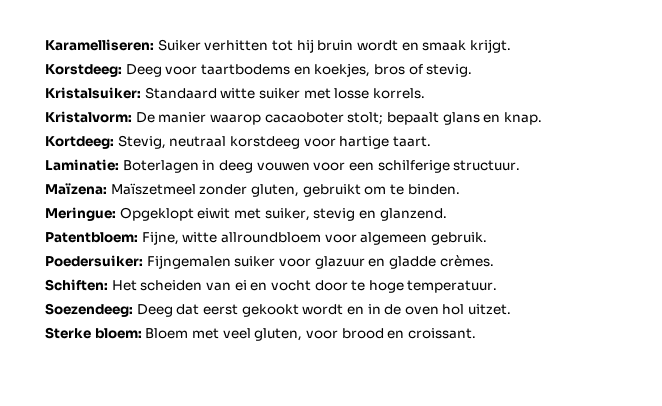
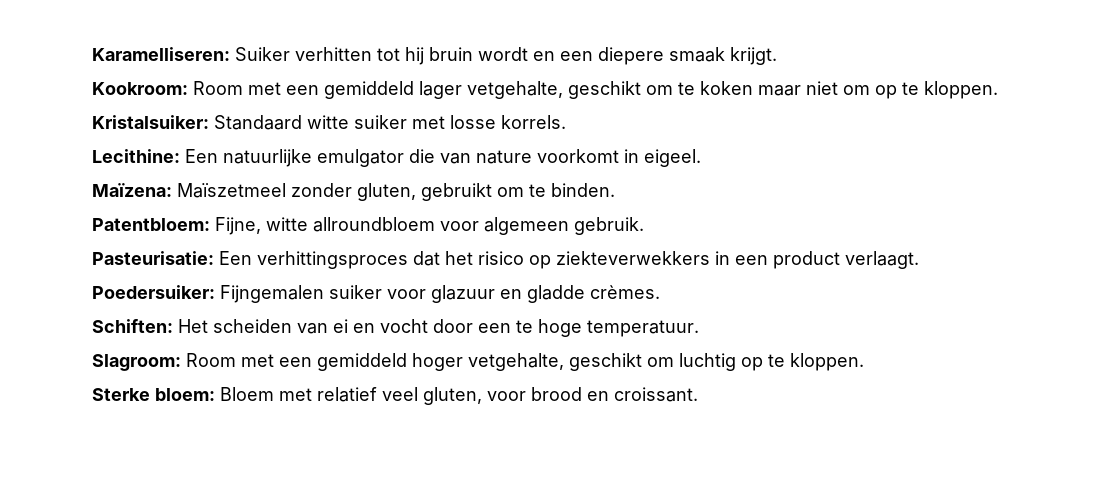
- Karamelliseren: Suiker verhitten tot hij bruin wordt en smaak krijgt.
+ Karamelliseren: Suiker verhitten tot hij bruin wordt en een diepere smaak krijgt.
- Korstdeeg: Deeg voor taartbodems en koekjes, bros of stevig.
+ Kookroom: Room met een gemiddeld lager vetgehalte, geschikt om te koken maar niet om op te kloppen.
- Kristalvorm: De manier waarop cacaoboter stolt; bepaalt glans en knap.
- Kortdeeg: Stevig, neutraal korstdeeg voor hartige taart.
- Laminatie: Boterlagen in deeg vouwen voor een schilferige structuur.
+ Lecithine: Een natuurlijke emulgator die van nature voorkomt in eigeel.
- Meringue: Opgeklopt eiwit met suiker, stevig en glanzend.
+ Pasteurisatie: Een verhittingsproces dat het risico op ziekteverwekkers in een product verlaagt.
- Schiften: Het scheiden van ei en vocht door te hoge temperatuur.
+ Schiften: Het scheiden van ei en vocht door een te hoge temperatuur.
- Soezendeeg: Deeg dat eerst gekookt wordt en in de oven hol uitzet.
+ Slagroom: Room met een gemiddeld hoger vetgehalte, geschikt om luchtig op te kloppen.
- Sterke bloem: Bloem met veel gluten, voor brood en croissant.
+ Sterke bloem: Bloem met relatief veel gluten, voor brood en croissant.

